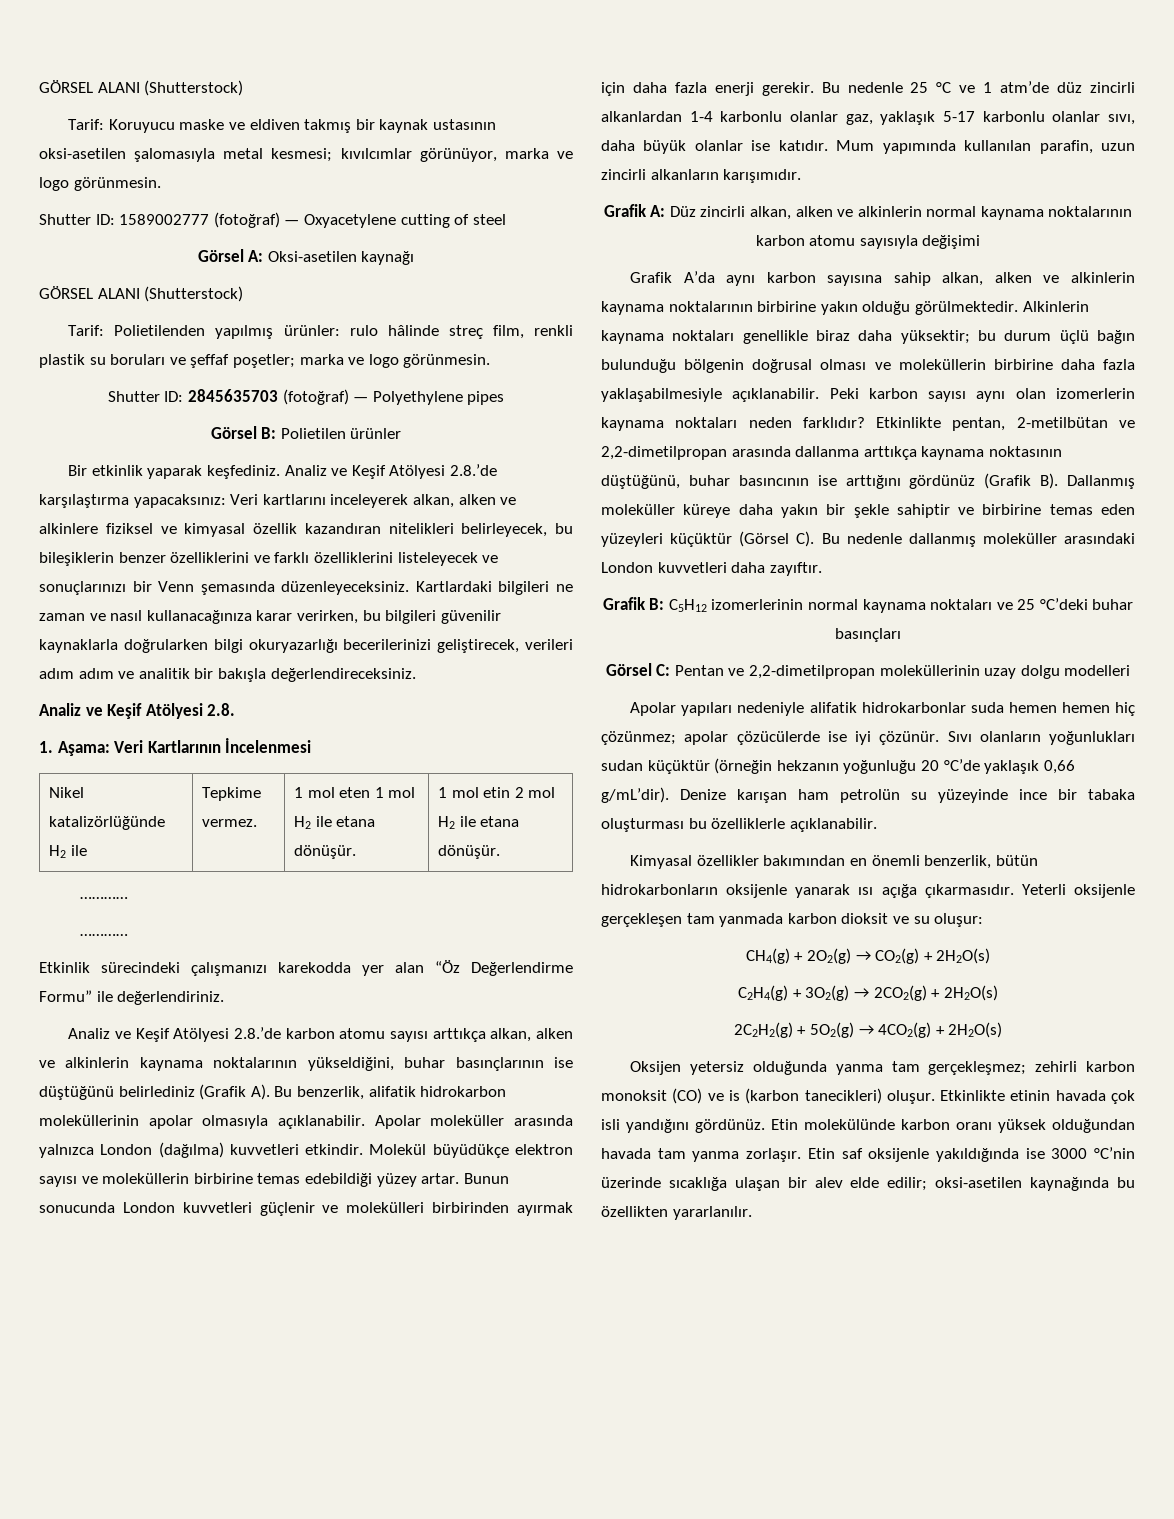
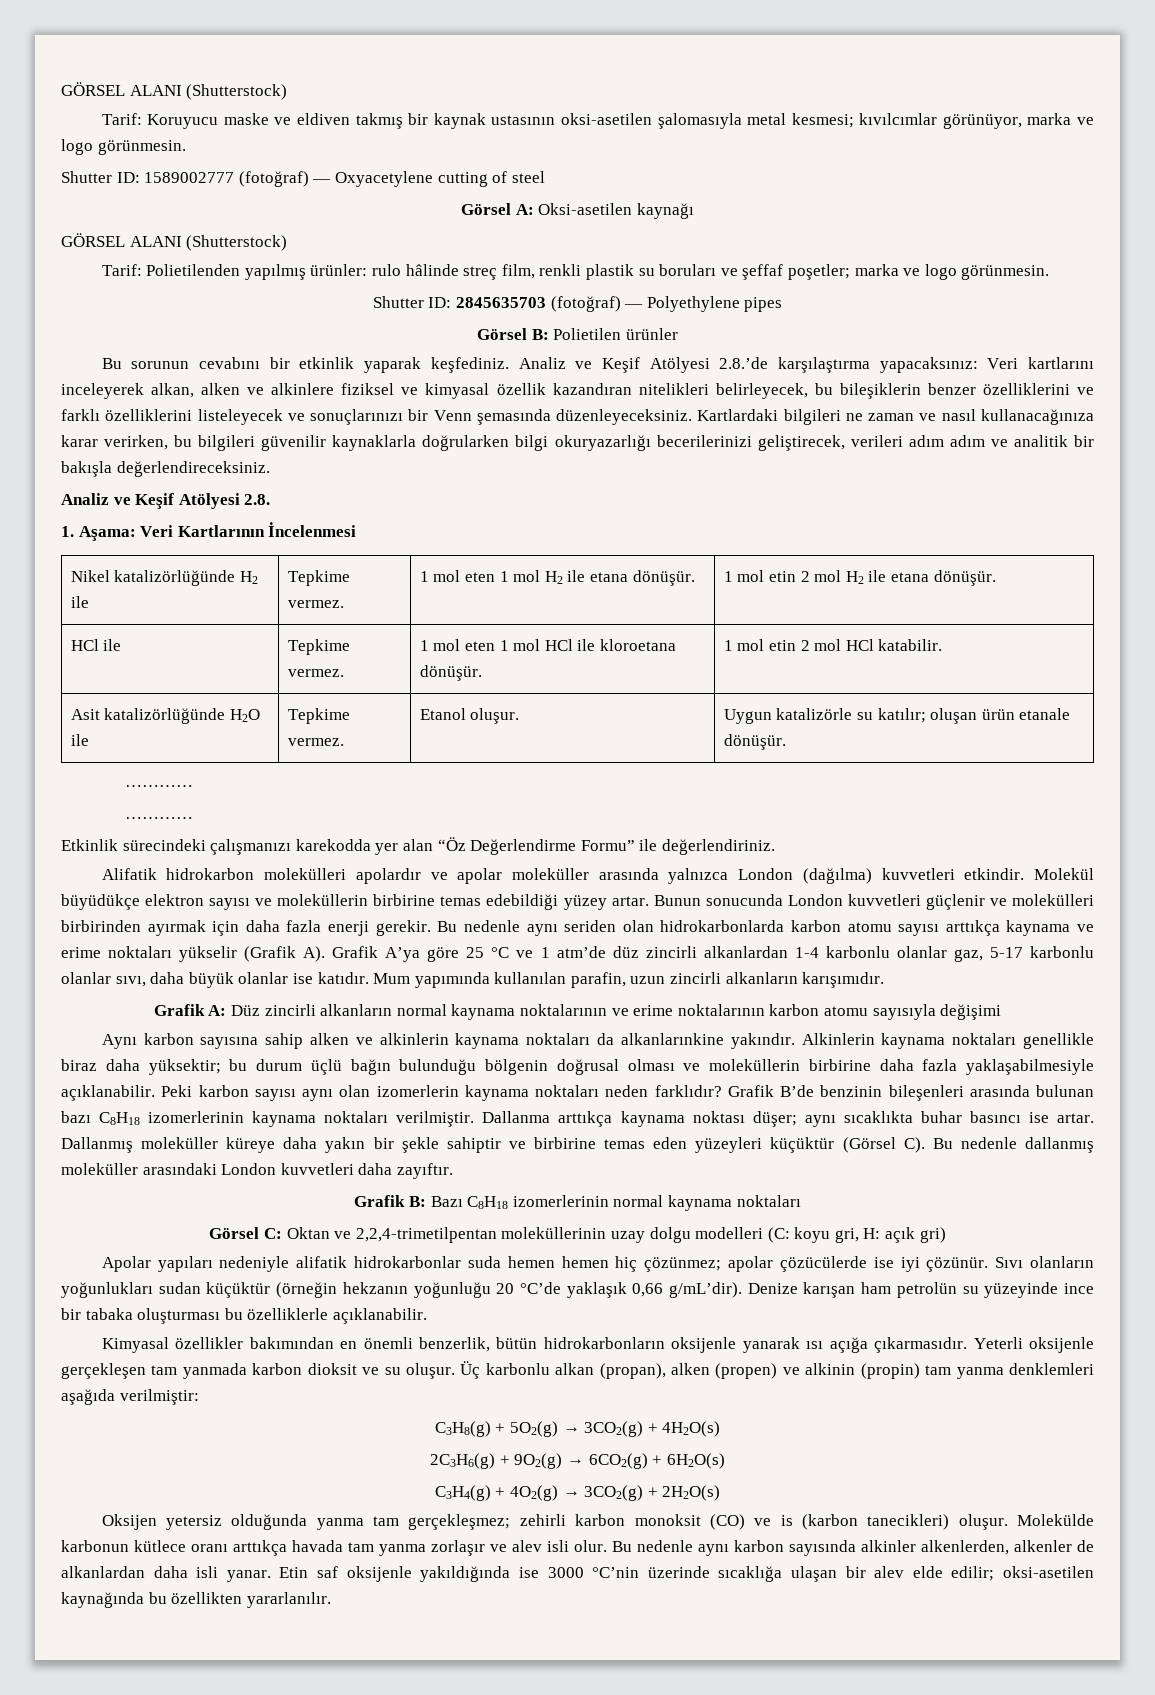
- Bir etkinlik yaparak keşfediniz.
+ Bu sorunun cevabını bir etkinlik yaparak keşfediniz.
+ HCl ile | Tepkime vermez. | 1 mol eten 1 mol HCl ile kloroetana dönüşür. | 1 mol etin 2 mol HCl katabilir.
+ Asit katalizörlüğünde H2O ile | Tepkime vermez. | Etanol oluşur. | Uygun katalizörle su katılır; oluşan ürün etanale dönüşür.
- Analiz ve Keşif Atölyesi 2.8.’de karbon atomu sayısı arttıkça alkan, alken ve alkinlerin kaynama noktalarının yükseldiğini, buhar basınçlarının ise düştüğünü belirlediniz (Grafik A). Bu benzerlik, alifatik hidrokarbon moleküllerinin apolar olmasıyla açıklanabilir. Apolar moleküller arasında yalnızca London (dağılma) kuvvetleri etkindir.
+ Alifatik hidrokarbon molekülleri apolardır ve apolar moleküller arasında yalnızca London (dağılma) kuvvetleri etkindir.
- Bu nedenle 25 °C ve 1 atm’de düz zincirli alkanlardan 1-4 karbonlu olanlar gaz, yaklaşık 5-17 karbonlu olanlar sıvı, daha büyük olanlar ise katıdır.
+ Bu nedenle aynı seriden olan hidrokarbonlarda karbon atomu sayısı arttıkça kaynama ve erime noktaları yükselir (Grafik A). Grafik A’ya göre 25 °C ve 1 atm’de düz zincirli alkanlardan 1-4 karbonlu olanlar gaz, 5-17 karbonlu olanlar sıvı, daha büyük olanlar ise katıdır.
- Grafik A: Düz zincirli alkan, alken ve alkinlerin normal kaynama noktalarının karbon atomu sayısıyla değişimi
+ Grafik A: Düz zincirli alkanların normal kaynama noktalarının ve erime noktalarının karbon atomu sayısıyla değişimi
- Grafik A’da aynı karbon sayısına sahip alkan, alken ve alkinlerin kaynama noktalarının birbirine yakın olduğu görülmektedir.
+ Aynı karbon sayısına sahip alken ve alkinlerin kaynama noktaları da alkanlarınkine yakındır.
- Etkinlikte pentan, 2-metilbütan ve 2,2-dimetilpropan arasında dallanma arttıkça kaynama noktasının düştüğünü, buhar basıncının ise arttığını gördünüz (Grafik B). Dallanmış moleküller küreye daha yakın bir şekle sahiptir ve birbirine temas eden yüzeyleri küçüktür (Görsel C). Bu nedenle dallanmış moleküller arasındaki London kuvvetleri daha zayıftır.
+ Grafik B’de benzinin bileşenleri arasında bulunan bazı C8H18 izomerlerinin kaynama noktaları verilmiştir. Dallanma arttıkça kaynama noktası düşer; aynı sıcaklıkta buhar basıncı ise artar. Dallanmış moleküller küreye daha yakın bir şekle sahiptir ve birbirine temas eden yüzeyleri küçüktür (Görsel C). Bu nedenle dallanmış moleküller arasındaki London kuvvetleri daha zayıftır.
- Grafik B: C5H12 izomerlerinin normal kaynama noktaları ve 25 °C’deki buhar basınçları
+ Grafik B: Bazı C8H18 izomerlerinin normal kaynama noktaları
- Görsel C: Pentan ve 2,2-dimetilpropan moleküllerinin uzay dolgu modelleri
+ Görsel C: Oktan ve 2,2,4-trimetilpentan moleküllerinin uzay dolgu modelleri (C: koyu gri, H: açık gri)
- Yeterli oksijenle gerçekleşen tam yanmada karbon dioksit ve su oluşur:
- CH4(g) + 2O2(g) → CO2(g) + 2H2O(s)
- C2H4(g) + 3O2(g) → 2CO2(g) + 2H2O(s)
- 2C2H2(g) + 5O2(g) → 4CO2(g) + 2H2O(s)
+ Yeterli oksijenle gerçekleşen tam yanmada karbon dioksit ve su oluşur. Üç karbonlu alkan (propan), alken (propen) ve alkinin (propin) tam yanma denklemleri aşağıda verilmiştir:
+ C3H8(g) + 5O2(g) → 3CO2(g) + 4H2O(s)
+ 2C3H6(g) + 9O2(g) → 6CO2(g) + 6H2O(s)
+ C3H4(g) + 4O2(g) → 3CO2(g) + 2H2O(s)
- Etkinlikte etinin havada çok isli yandığını gördünüz. Etin molekülünde karbon oranı yüksek olduğundan havada tam yanma zorlaşır.
+ Molekülde karbonun kütlece oranı arttıkça havada tam yanma zorlaşır ve alev isli olur. Bu nedenle aynı karbon sayısında alkinler alkenlerden, alkenler de alkanlardan daha isli yanar.

